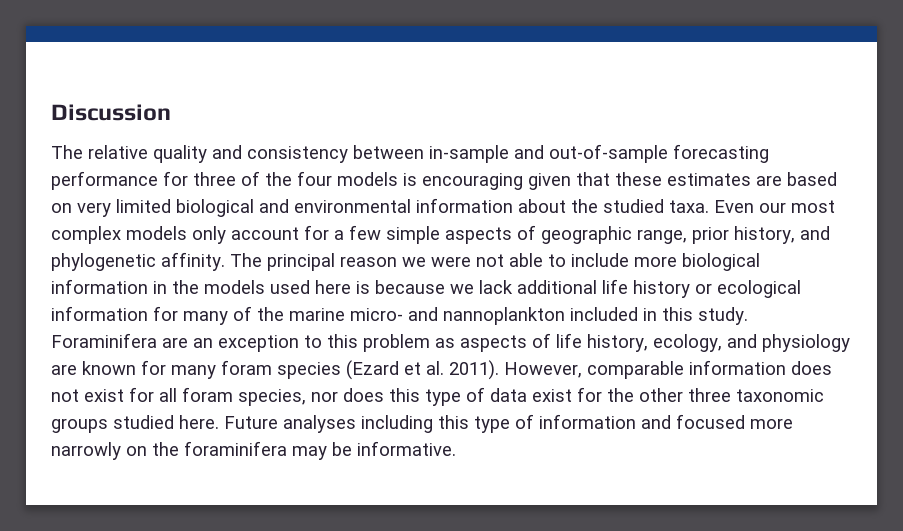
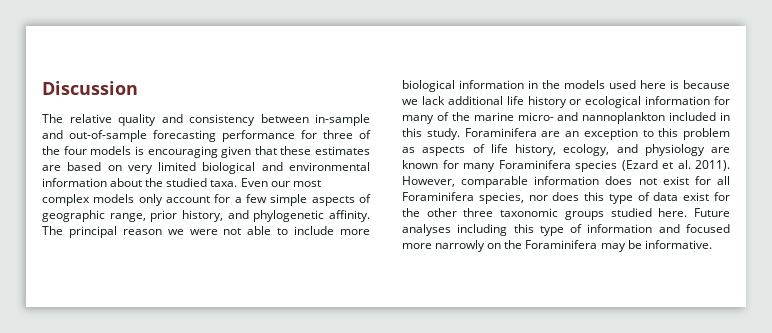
- Foraminifera are an exception to this problem as aspects of life history, ecology, and physiology are known for many foram species (Ezard et al. 2011).
+ Foraminifera are an exception to this problem as aspects of life history, ecology, and physiology are known for many Foraminifera species (Ezard et al. 2011).
- However, comparable information does not exist for all foram species, nor does this type of data exist for the other three taxonomic groups studied here.
+ However, comparable information does not exist for all Foraminifera species, nor does this type of data exist for the other three taxonomic groups studied here.
- Future analyses including this type of information and focused more narrowly on the foraminifera may be informative.
+ Future analyses including this type of information and focused more narrowly on the Foraminifera may be informative.

